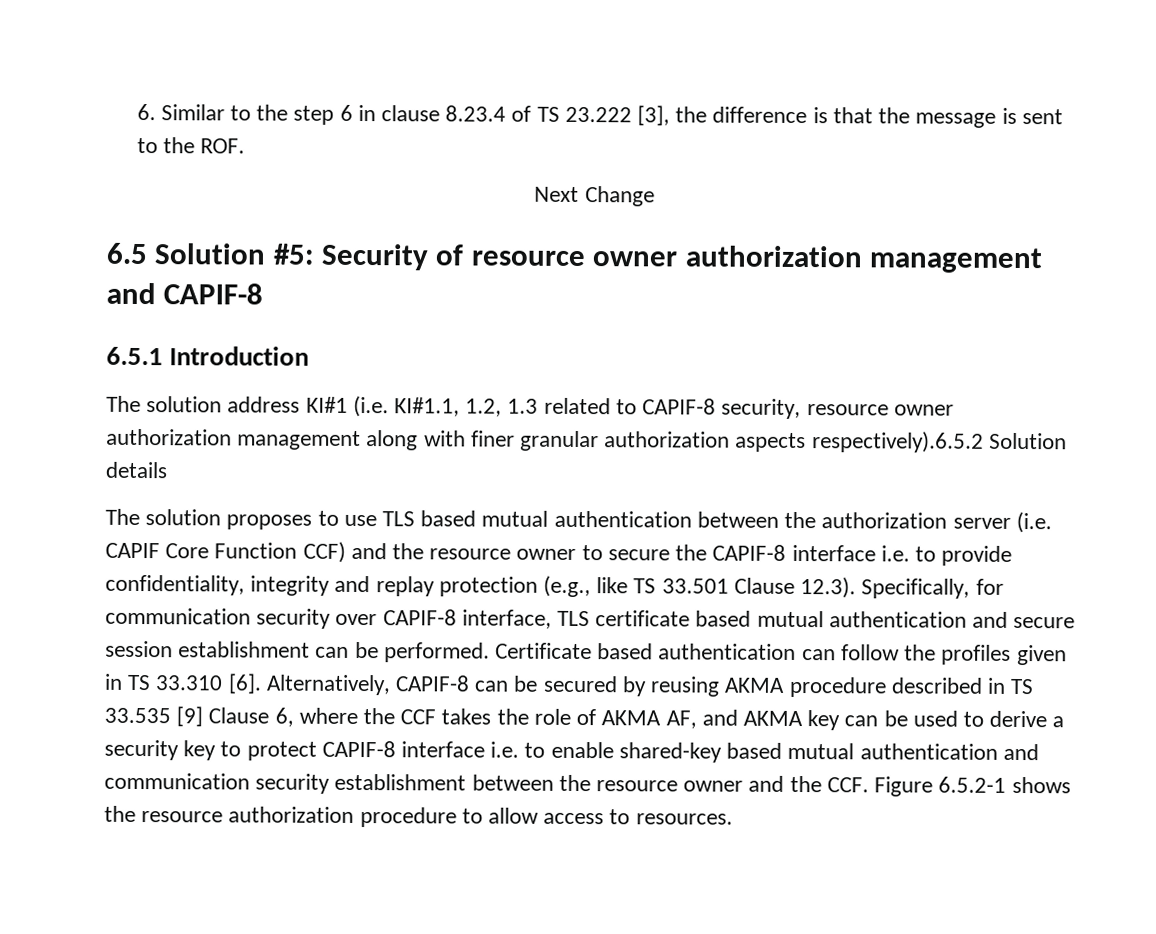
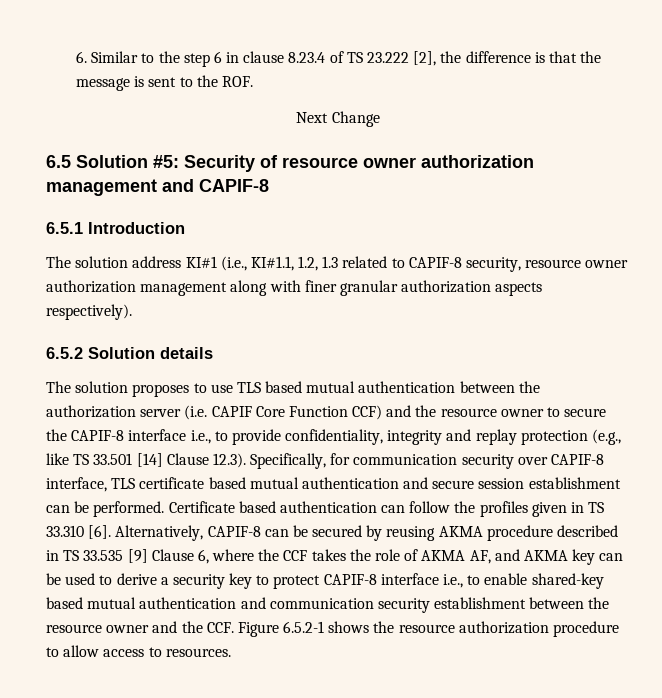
- 6. Similar to the step 6 in clause 8.23.4 of TS 23.222 [3], the difference is that the message is sent to the ROF.
+ 6. Similar to the step 6 in clause 8.23.4 of TS 23.222 [2], the difference is that the message is sent to the ROF.
- The solution address KI#1 (i.e. KI#1.1, 1.2, 1.3 related to CAPIF-8 security, resource owner authorization management along with finer granular authorization aspects respectively).6.5.2 Solution details
+ The solution address KI#1 (i.e., KI#1.1, 1.2, 1.3 related to CAPIF-8 security, resource owner authorization management along with finer granular authorization aspects respectively).
+ 6.5.2 Solution details
- The solution proposes to use TLS based mutual authentication between the authorization server (i.e. CAPIF Core Function CCF) and the resource owner to secure the CAPIF-8 interface i.e. to provide confidentiality, integrity and replay protection (e.g., like TS 33.501 Clause 12.3). Specifically, for communication security over CAPIF-8 interface, TLS certificate based mutual authentication and secure session establishment can be performed.
+ The solution proposes to use TLS based mutual authentication between the authorization server (i.e. CAPIF Core Function CCF) and the resource owner to secure the CAPIF-8 interface i.e., to provide confidentiality, integrity and replay protection (e.g., like TS 33.501 [14] Clause 12.3). Specifically, for communication security over CAPIF-8 interface, TLS certificate based mutual authentication and secure session establishment can be performed.
- Alternatively, CAPIF-8 can be secured by reusing AKMA procedure described in TS 33.535 [9] Clause 6, where the CCF takes the role of AKMA AF, and AKMA key can be used to derive a security key to protect CAPIF-8 interface i.e. to enable shared-key based mutual authentication and communication security establishment between the resource owner and the CCF. Figure 6.5.2-1 shows the resource authorization procedure to allow access to resources.
+ Alternatively, CAPIF-8 can be secured by reusing AKMA procedure described in TS 33.535 [9] Clause 6, where the CCF takes the role of AKMA AF, and AKMA key can be used to derive a security key to protect CAPIF-8 interface i.e., to enable shared-key based mutual authentication and communication security establishment between the resource owner and the CCF. Figure 6.5.2-1 shows the resource authorization procedure to allow access to resources.

